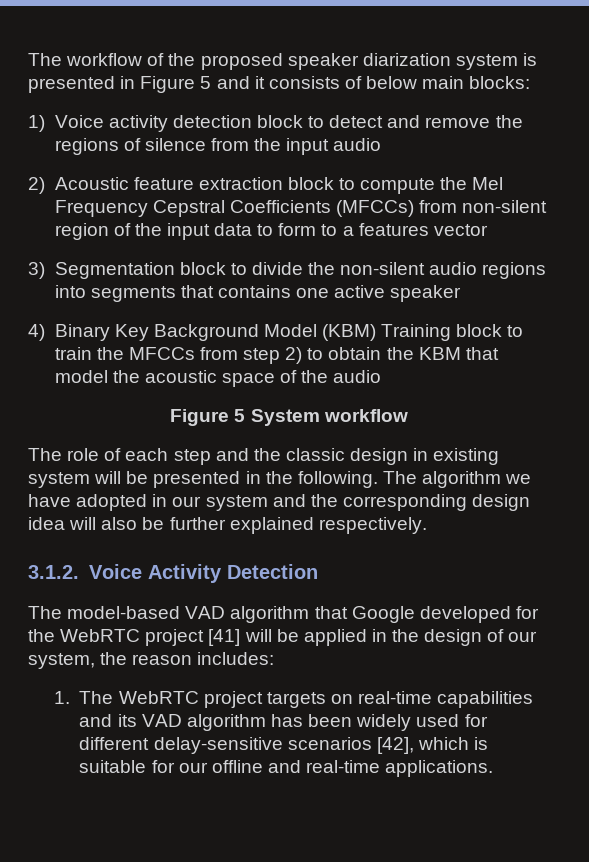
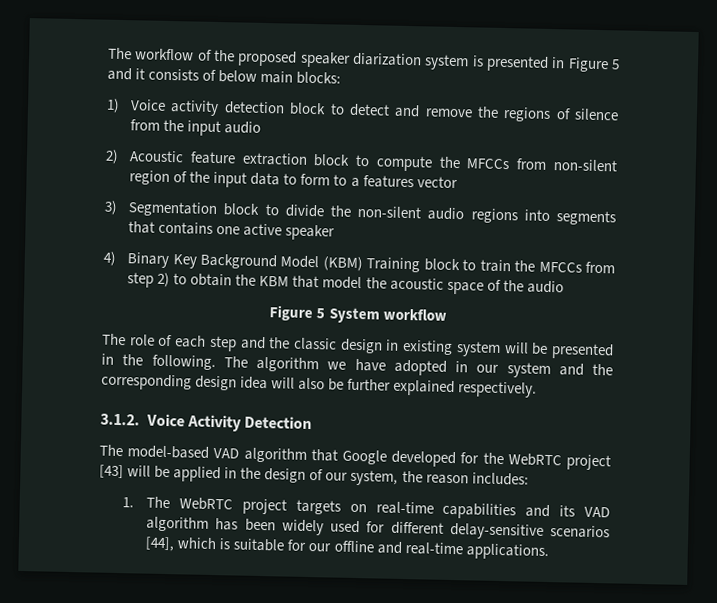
- 2) Acoustic feature extraction block to compute the Mel Frequency Cepstral Coefficients (MFCCs) from non-silent region of the input data to form to a features vector
+ 2) Acoustic feature extraction block to compute the MFCCs from non-silent region of the input data to form to a features vector
- The model-based VAD algorithm that Google developed for the WebRTC project [41] will be applied in the design of our system, the reason includes:
+ The model-based VAD algorithm that Google developed for the WebRTC project [43] will be applied in the design of our system, the reason includes:
- 1. The WebRTC project targets on real-time capabilities and its VAD algorithm has been widely used for different delay-sensitive scenarios [42], which is suitable for our offline and real-time applications.
+ 1. The WebRTC project targets on real-time capabilities and its VAD algorithm has been widely used for different delay-sensitive scenarios [44], which is suitable for our offline and real-time applications.

